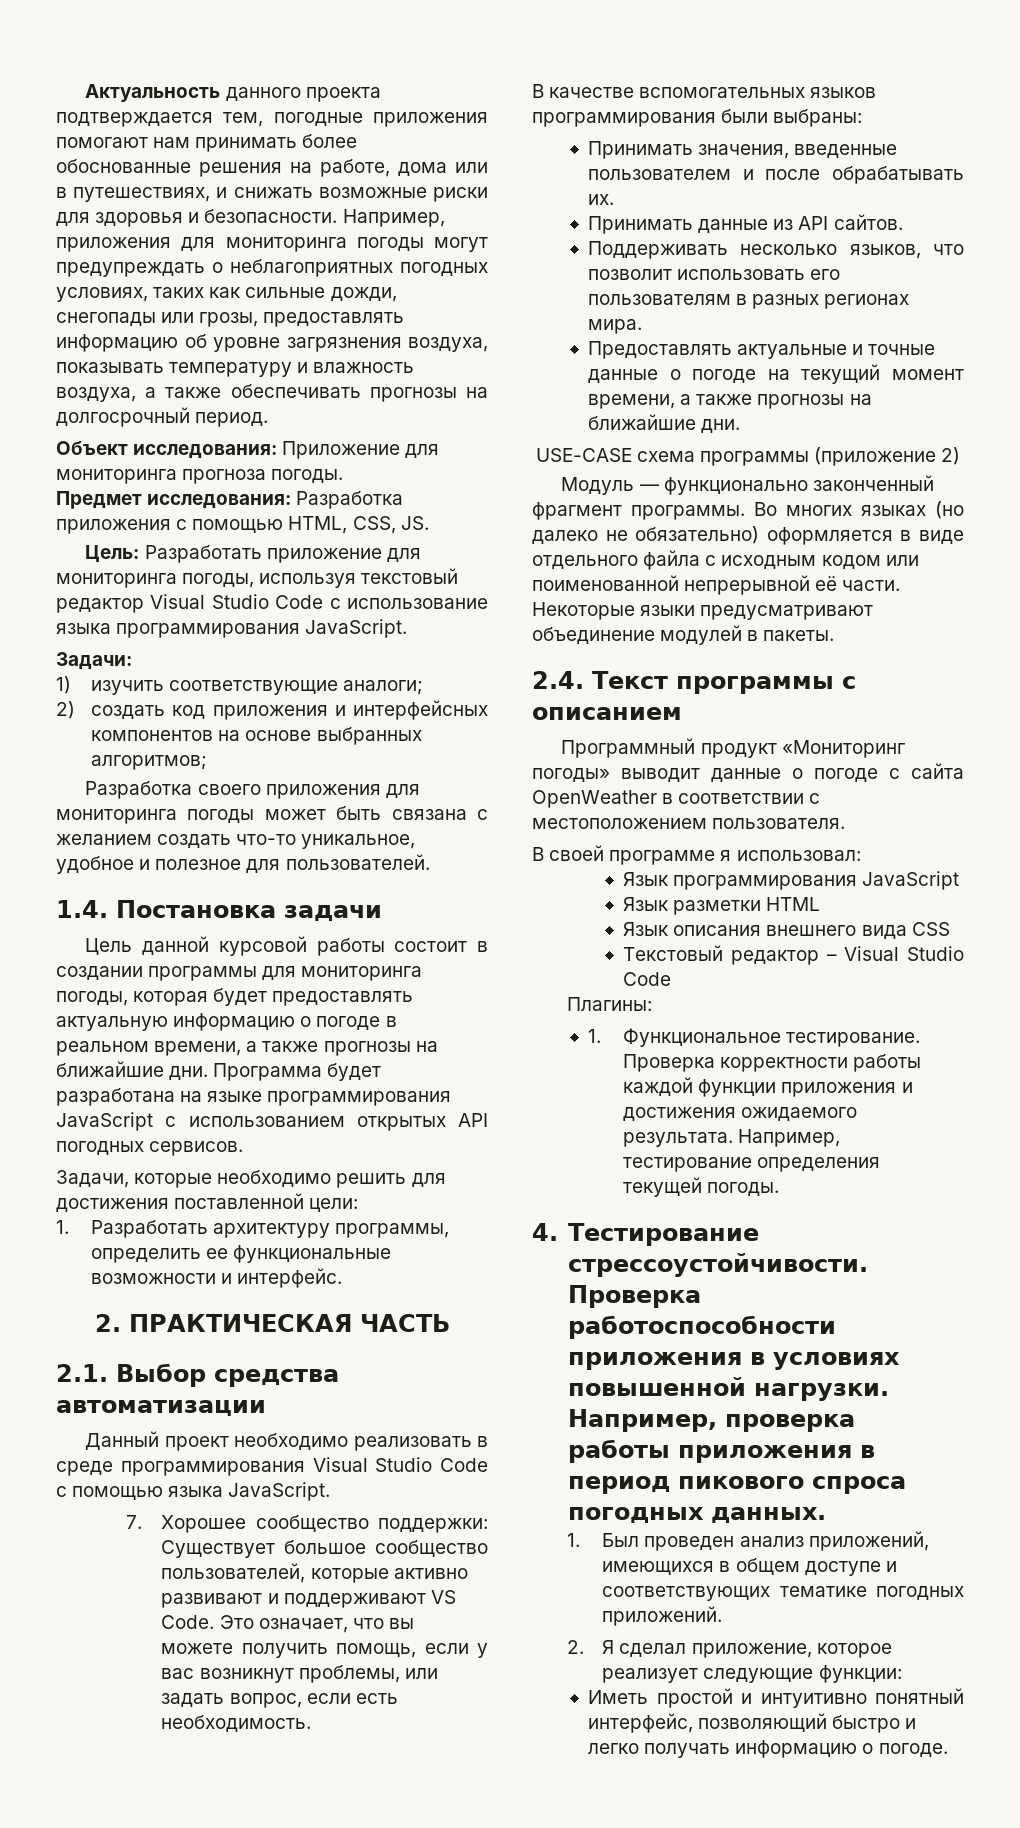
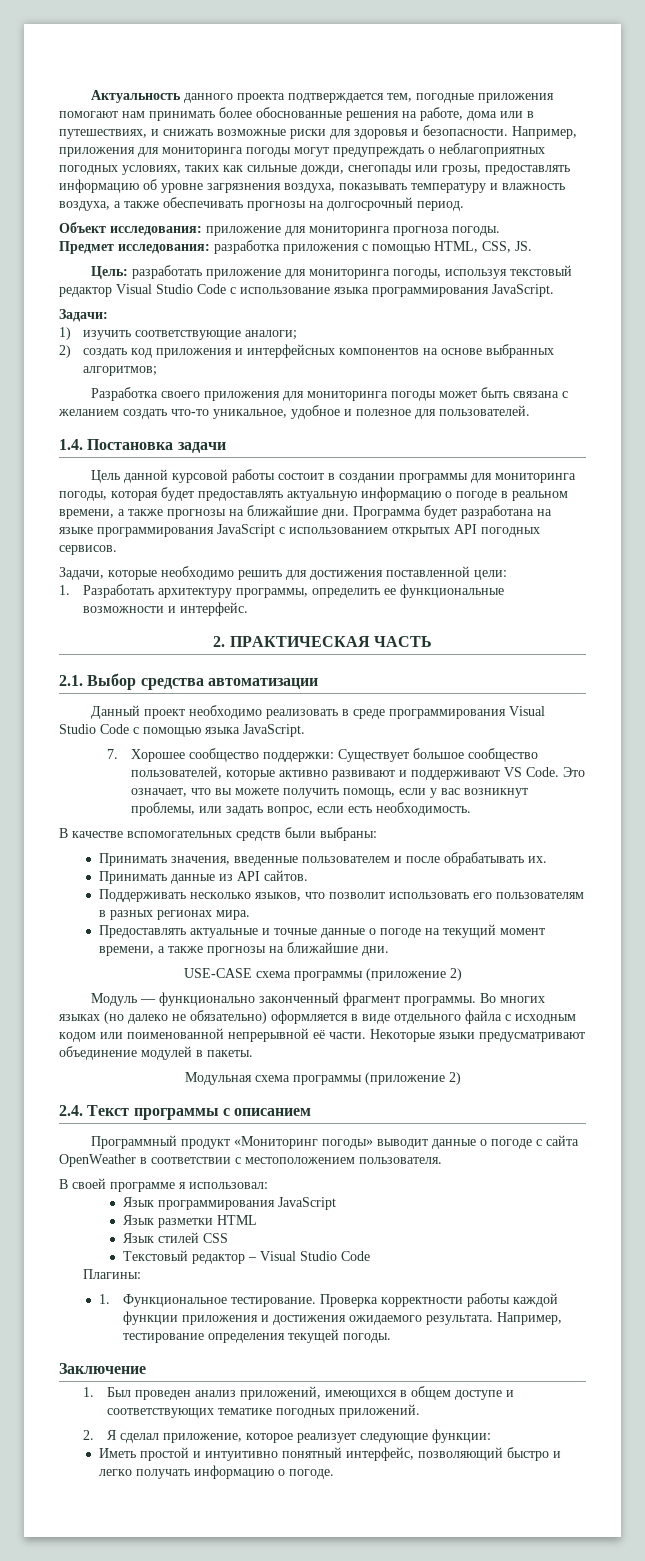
- Объект исследования: Приложение для мониторинга прогноза погоды.
+ Объект исследования: приложение для мониторинга прогноза погоды.
- Предмет исследования: Разработка приложения с помощью HTML, CSS, JS.
+ Предмет исследования: разработка приложения с помощью HTML, CSS, JS.
- Цель: Разработать приложение для мониторинга погоды, используя текстовый редактор Visual Studio Code с использование языка программирования JavaScript.
+ Цель: разработать приложение для мониторинга погоды, используя текстовый редактор Visual Studio Code с использование языка программирования JavaScript.
- В качестве вспомогательных языков программирования были выбраны:
+ В качестве вспомогательных средств были выбраны:
+ Модульная схема программы (приложение 2)
- Язык описания внешнего вида CSS
+ Язык стилей CSS
- 4. Тестирование стрессоустойчивости. Проверка работоспособности приложения в условиях повышенной нагрузки. Например, проверка работы приложения в период пикового спроса погодных данных.
+ Заключение

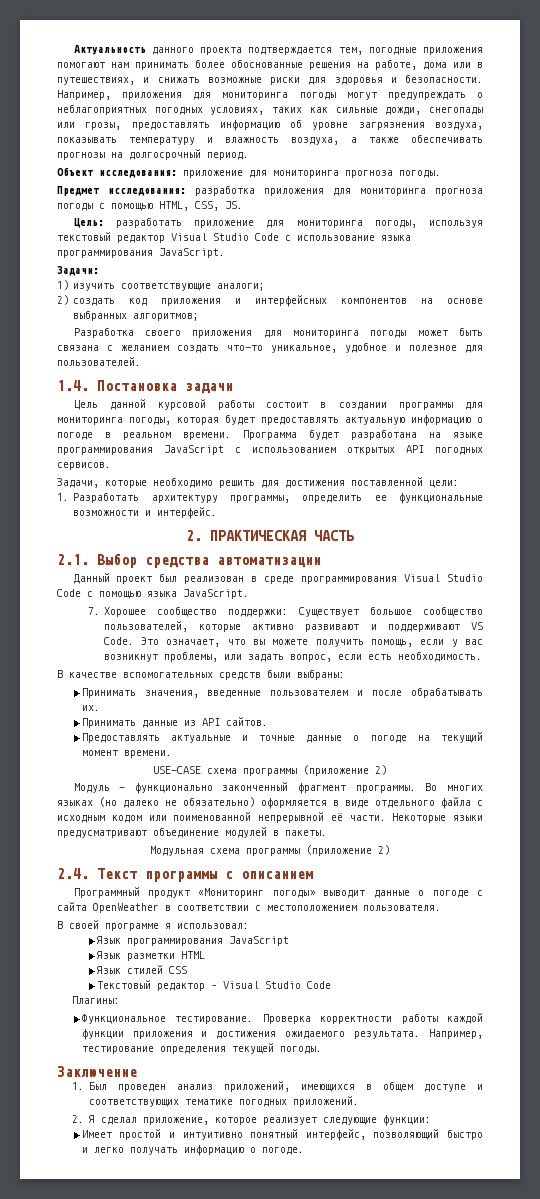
- Предмет исследования: разработка приложения с помощью HTML, CSS, JS.
+ Предмет исследования: разработка приложения для мониторинга прогноза погоды с помощью HTML, CSS, JS.
- Цель данной курсовой работы состоит в создании программы для мониторинга погоды, которая будет предоставлять актуальную информацию о погоде в реальном времени, а также прогнозы на ближайшие дни.
+ Цель данной курсовой работы состоит в создании программы для мониторинга погоды, которая будет предоставлять актуальную информацию о погоде в реальном времени.
- Данный проект необходимо реализовать в среде программирования Visual Studio Code с помощью языка JavaScript.
+ Данный проект был реализован в среде программирования Visual Studio Code с помощью языка JavaScript.
- Поддерживать несколько языков, что позволит использовать его пользователям в разных регионах мира.
- Предоставлять актуальные и точные данные о погоде на текущий момент времени, а также прогнозы на ближайшие дни.
+ Предоставлять актуальные и точные данные о погоде на текущий момент времени.
- 1. Функциональное тестирование.
+ Функциональное тестирование.
- Иметь простой и интуитивно понятный интерфейс, позволяющий быстро и легко получать информацию о погоде.
+ Имеет простой и интуитивно понятный интерфейс, позволяющий быстро и легко получать информацию о погоде.

